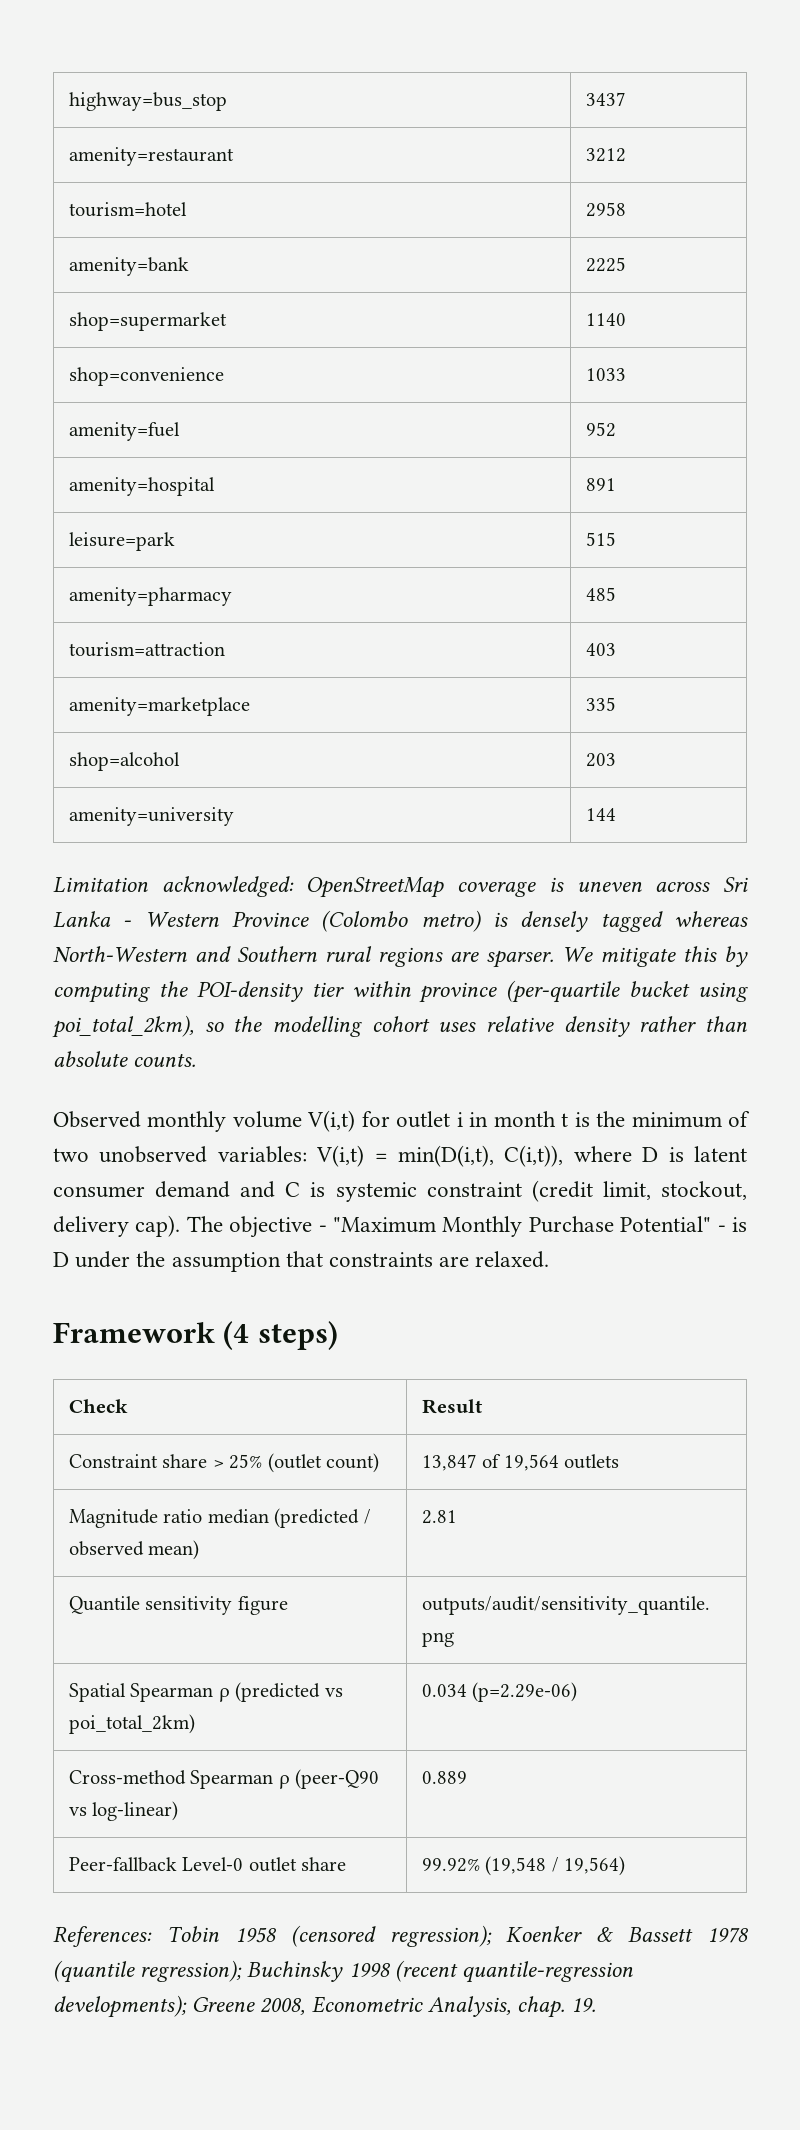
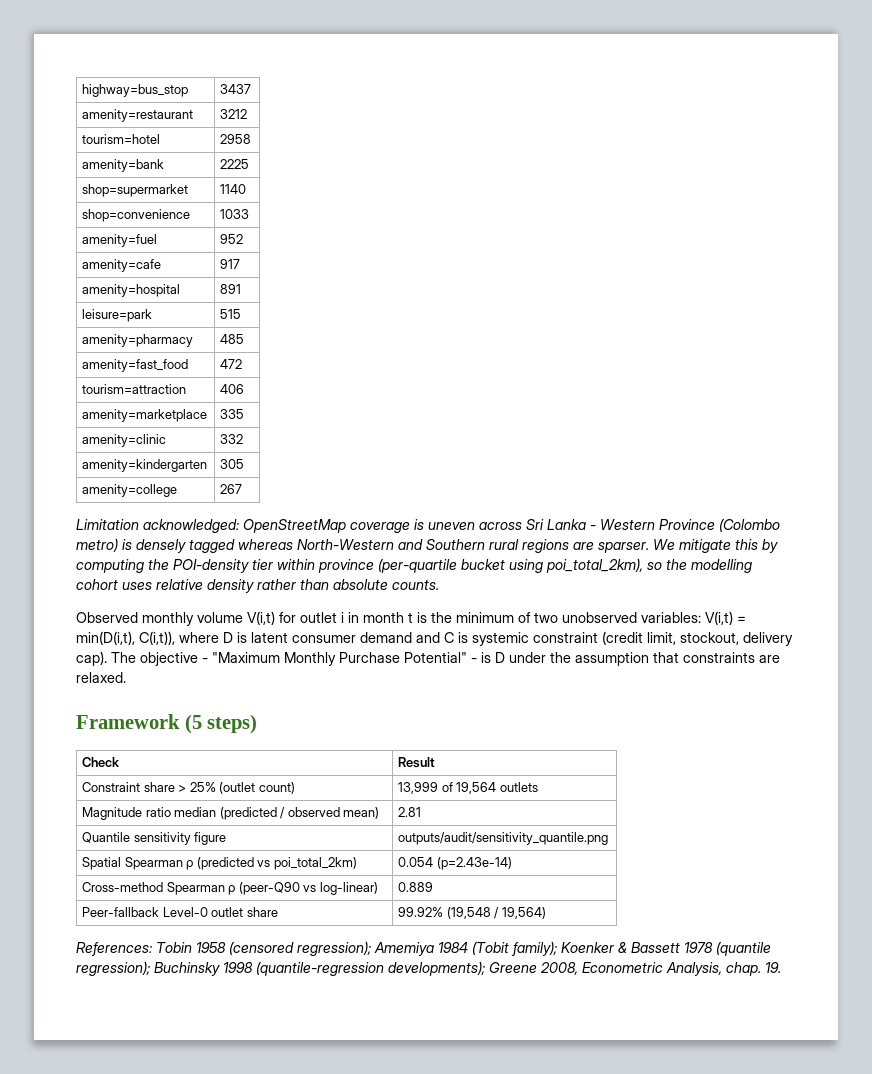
+ amenity=cafe | 917
+ amenity=fast_food | 472
- tourism=attraction | 403
+ tourism=attraction | 406
- shop=alcohol | 203
- amenity=university | 144
+ amenity=clinic | 332
+ amenity=kindergarten | 305
+ amenity=college | 267
- Framework (4 steps)
+ Framework (5 steps)
- Constraint share > 25% (outlet count) | 13,847 of 19,564 outlets
+ Constraint share > 25% (outlet count) | 13,999 of 19,564 outlets
- Spatial Spearman ρ (predicted vs poi_total_2km) | 0.034 (p=2.29e-06)
+ Spatial Spearman ρ (predicted vs poi_total_2km) | 0.054 (p=2.43e-14)
- References: Tobin 1958 (censored regression); Koenker & Bassett 1978 (quantile regression); Buchinsky 1998 (recent quantile-regression developments); Greene 2008, Econometric Analysis, chap.
+ References: Tobin 1958 (censored regression); Amemiya 1984 (Tobit family); Koenker & Bassett 1978 (quantile regression); Buchinsky 1998 (quantile-regression developments); Greene 2008, Econometric Analysis, chap.

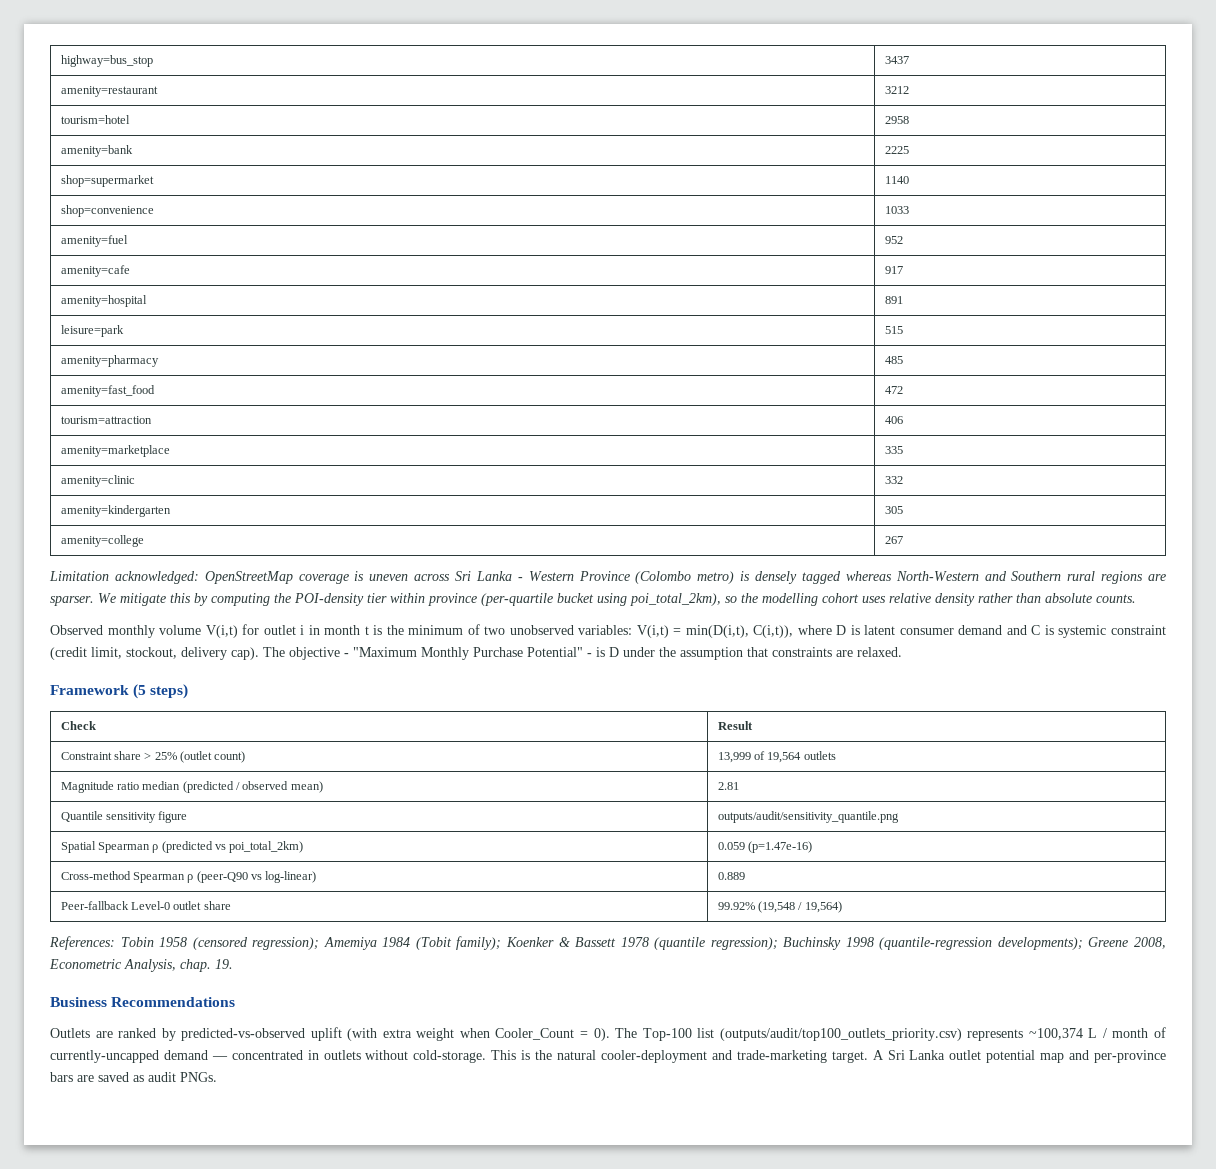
- Spatial Spearman ρ (predicted vs poi_total_2km) | 0.054 (p=2.43e-14)
+ Spatial Spearman ρ (predicted vs poi_total_2km) | 0.059 (p=1.47e-16)
+ Business Recommendations
+ Outlets are ranked by predicted-vs-observed uplift (with extra weight when Cooler_Count = 0). The Top-100 list (outputs/audit/top100_outlets_priority.csv) represents ~100,374 L / month of currently-uncapped demand — concentrated in outlets without cold-storage. This is the natural cooler-deployment and trade-marketing target. A Sri Lanka outlet potential map and per-province bars are saved as audit PNGs.

